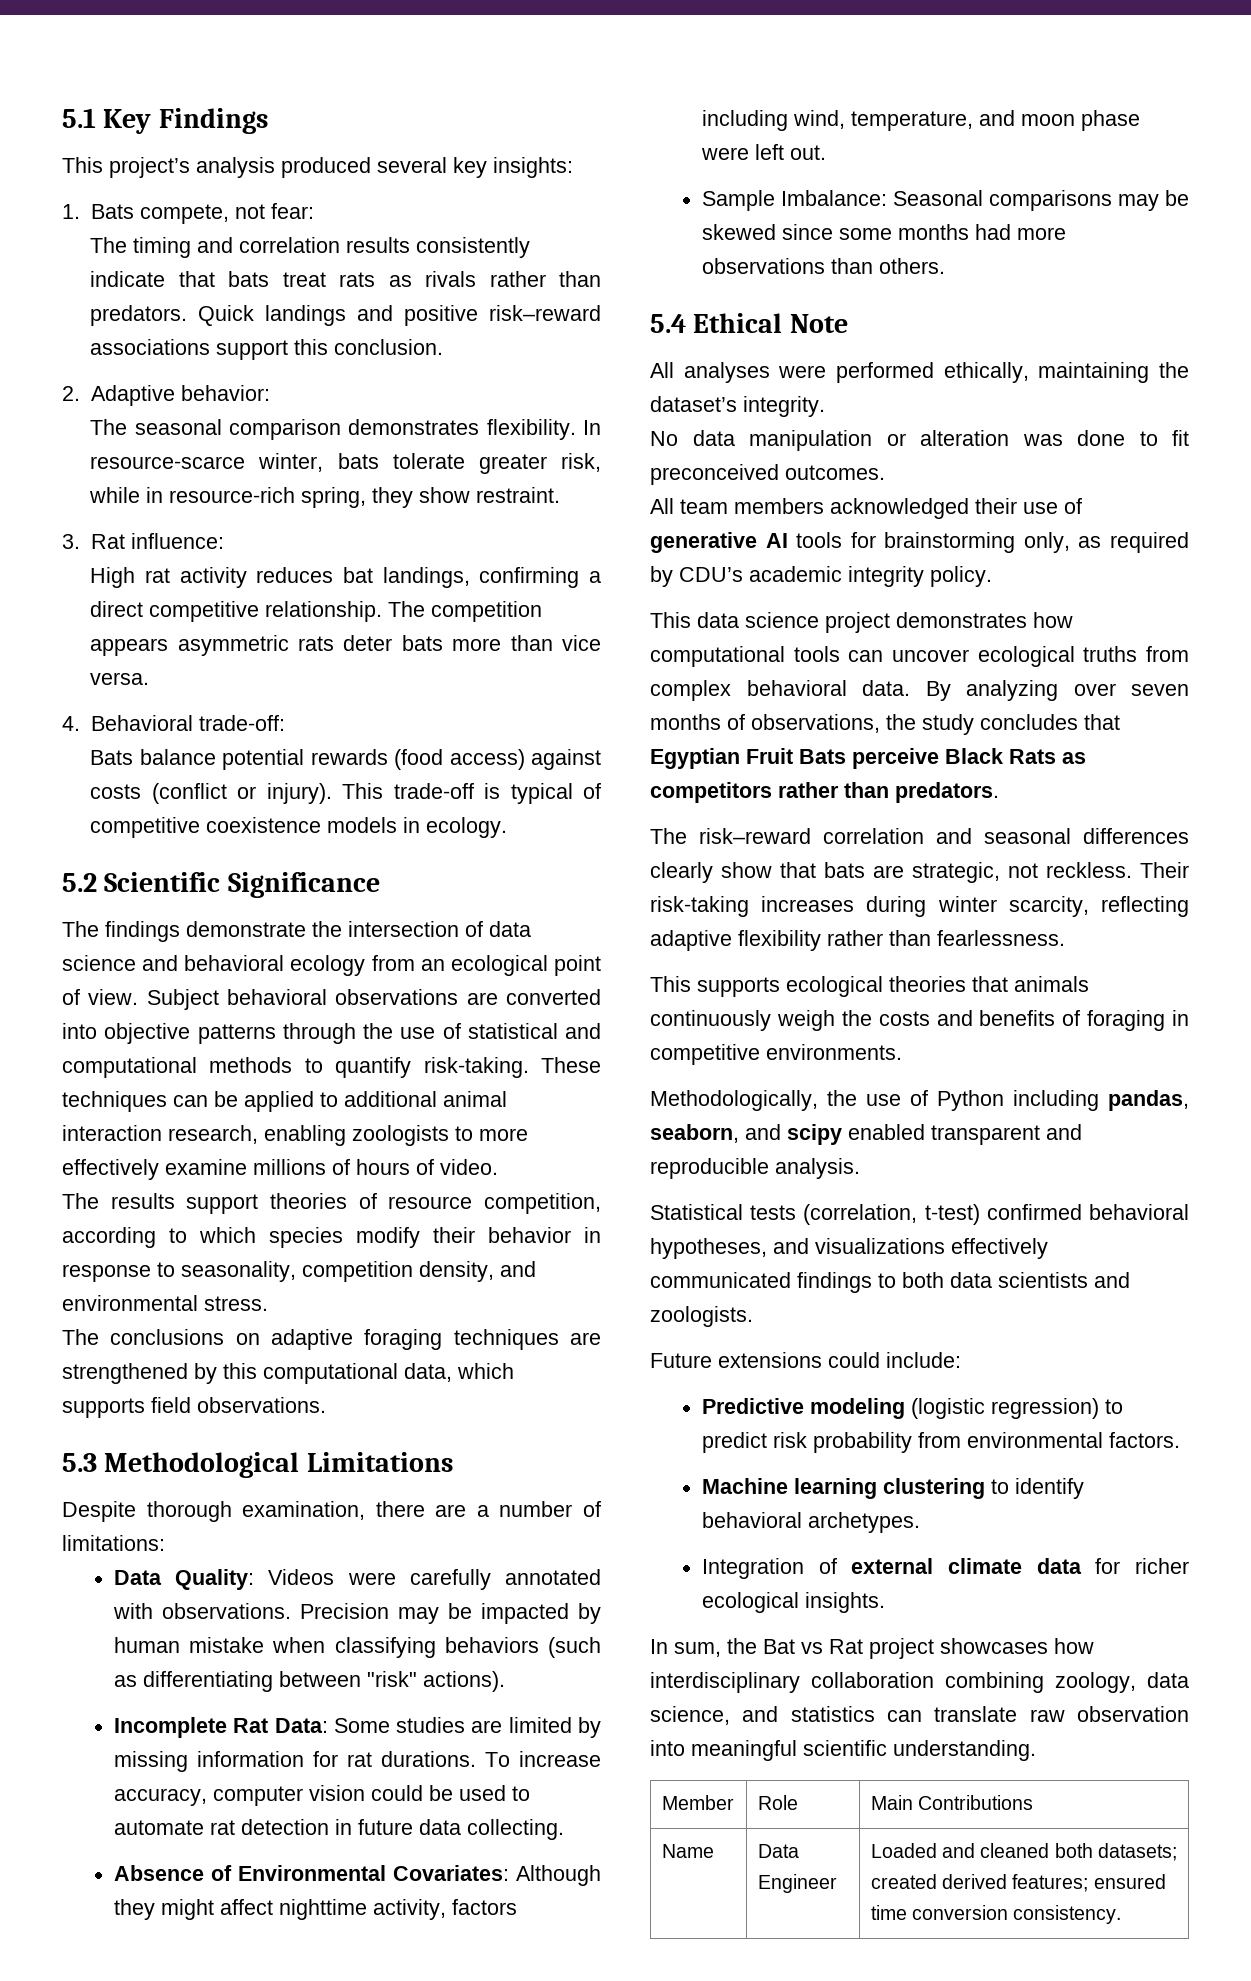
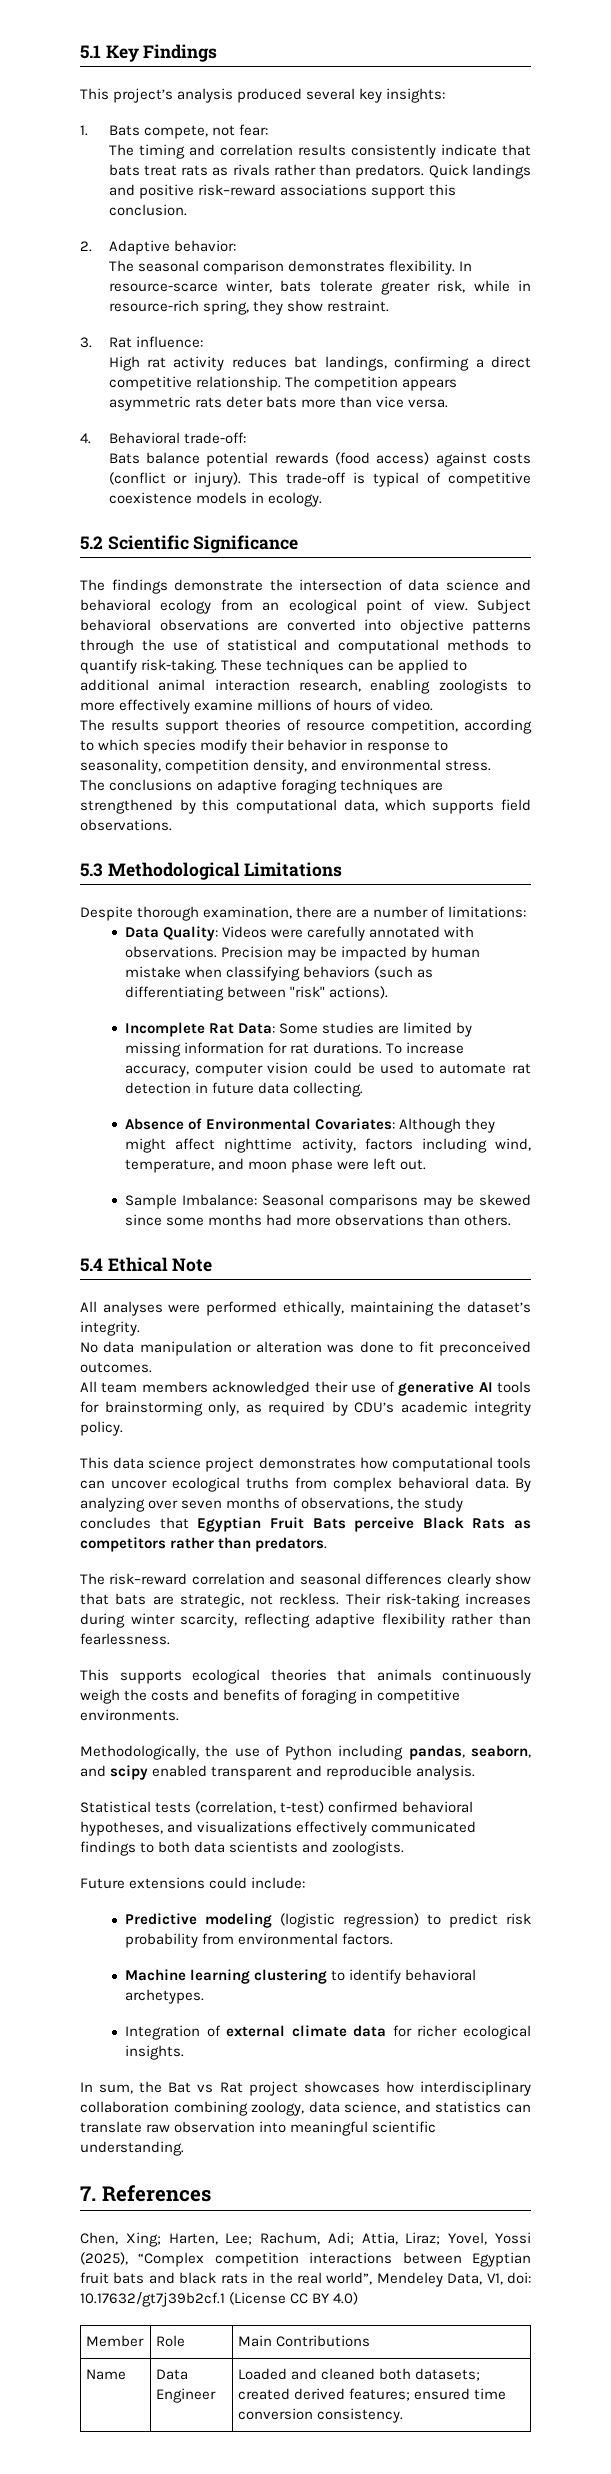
+ 7. References
+ Chen, Xing; Harten, Lee; Rachum, Adi; Attia, Liraz; Yovel, Yossi (2025), “Complex competition interactions between Egyptian fruit bats and black rats in the real world”, Mendeley Data, V1, doi: 10.17632/gt7j39b2cf.1 (License CC BY 4.0)

